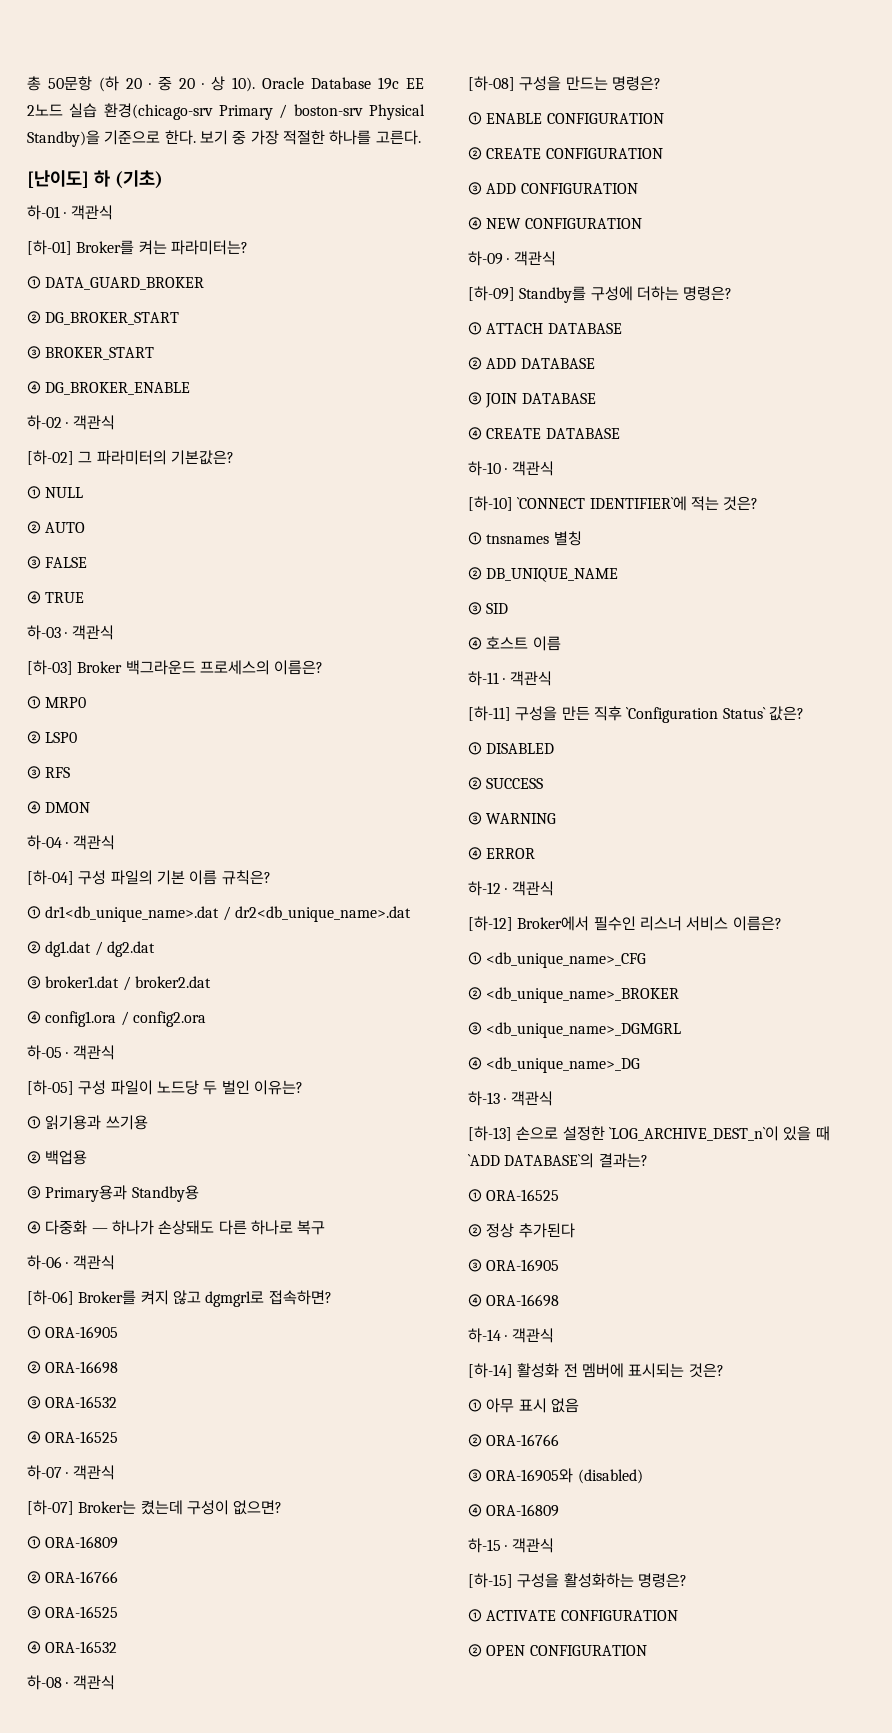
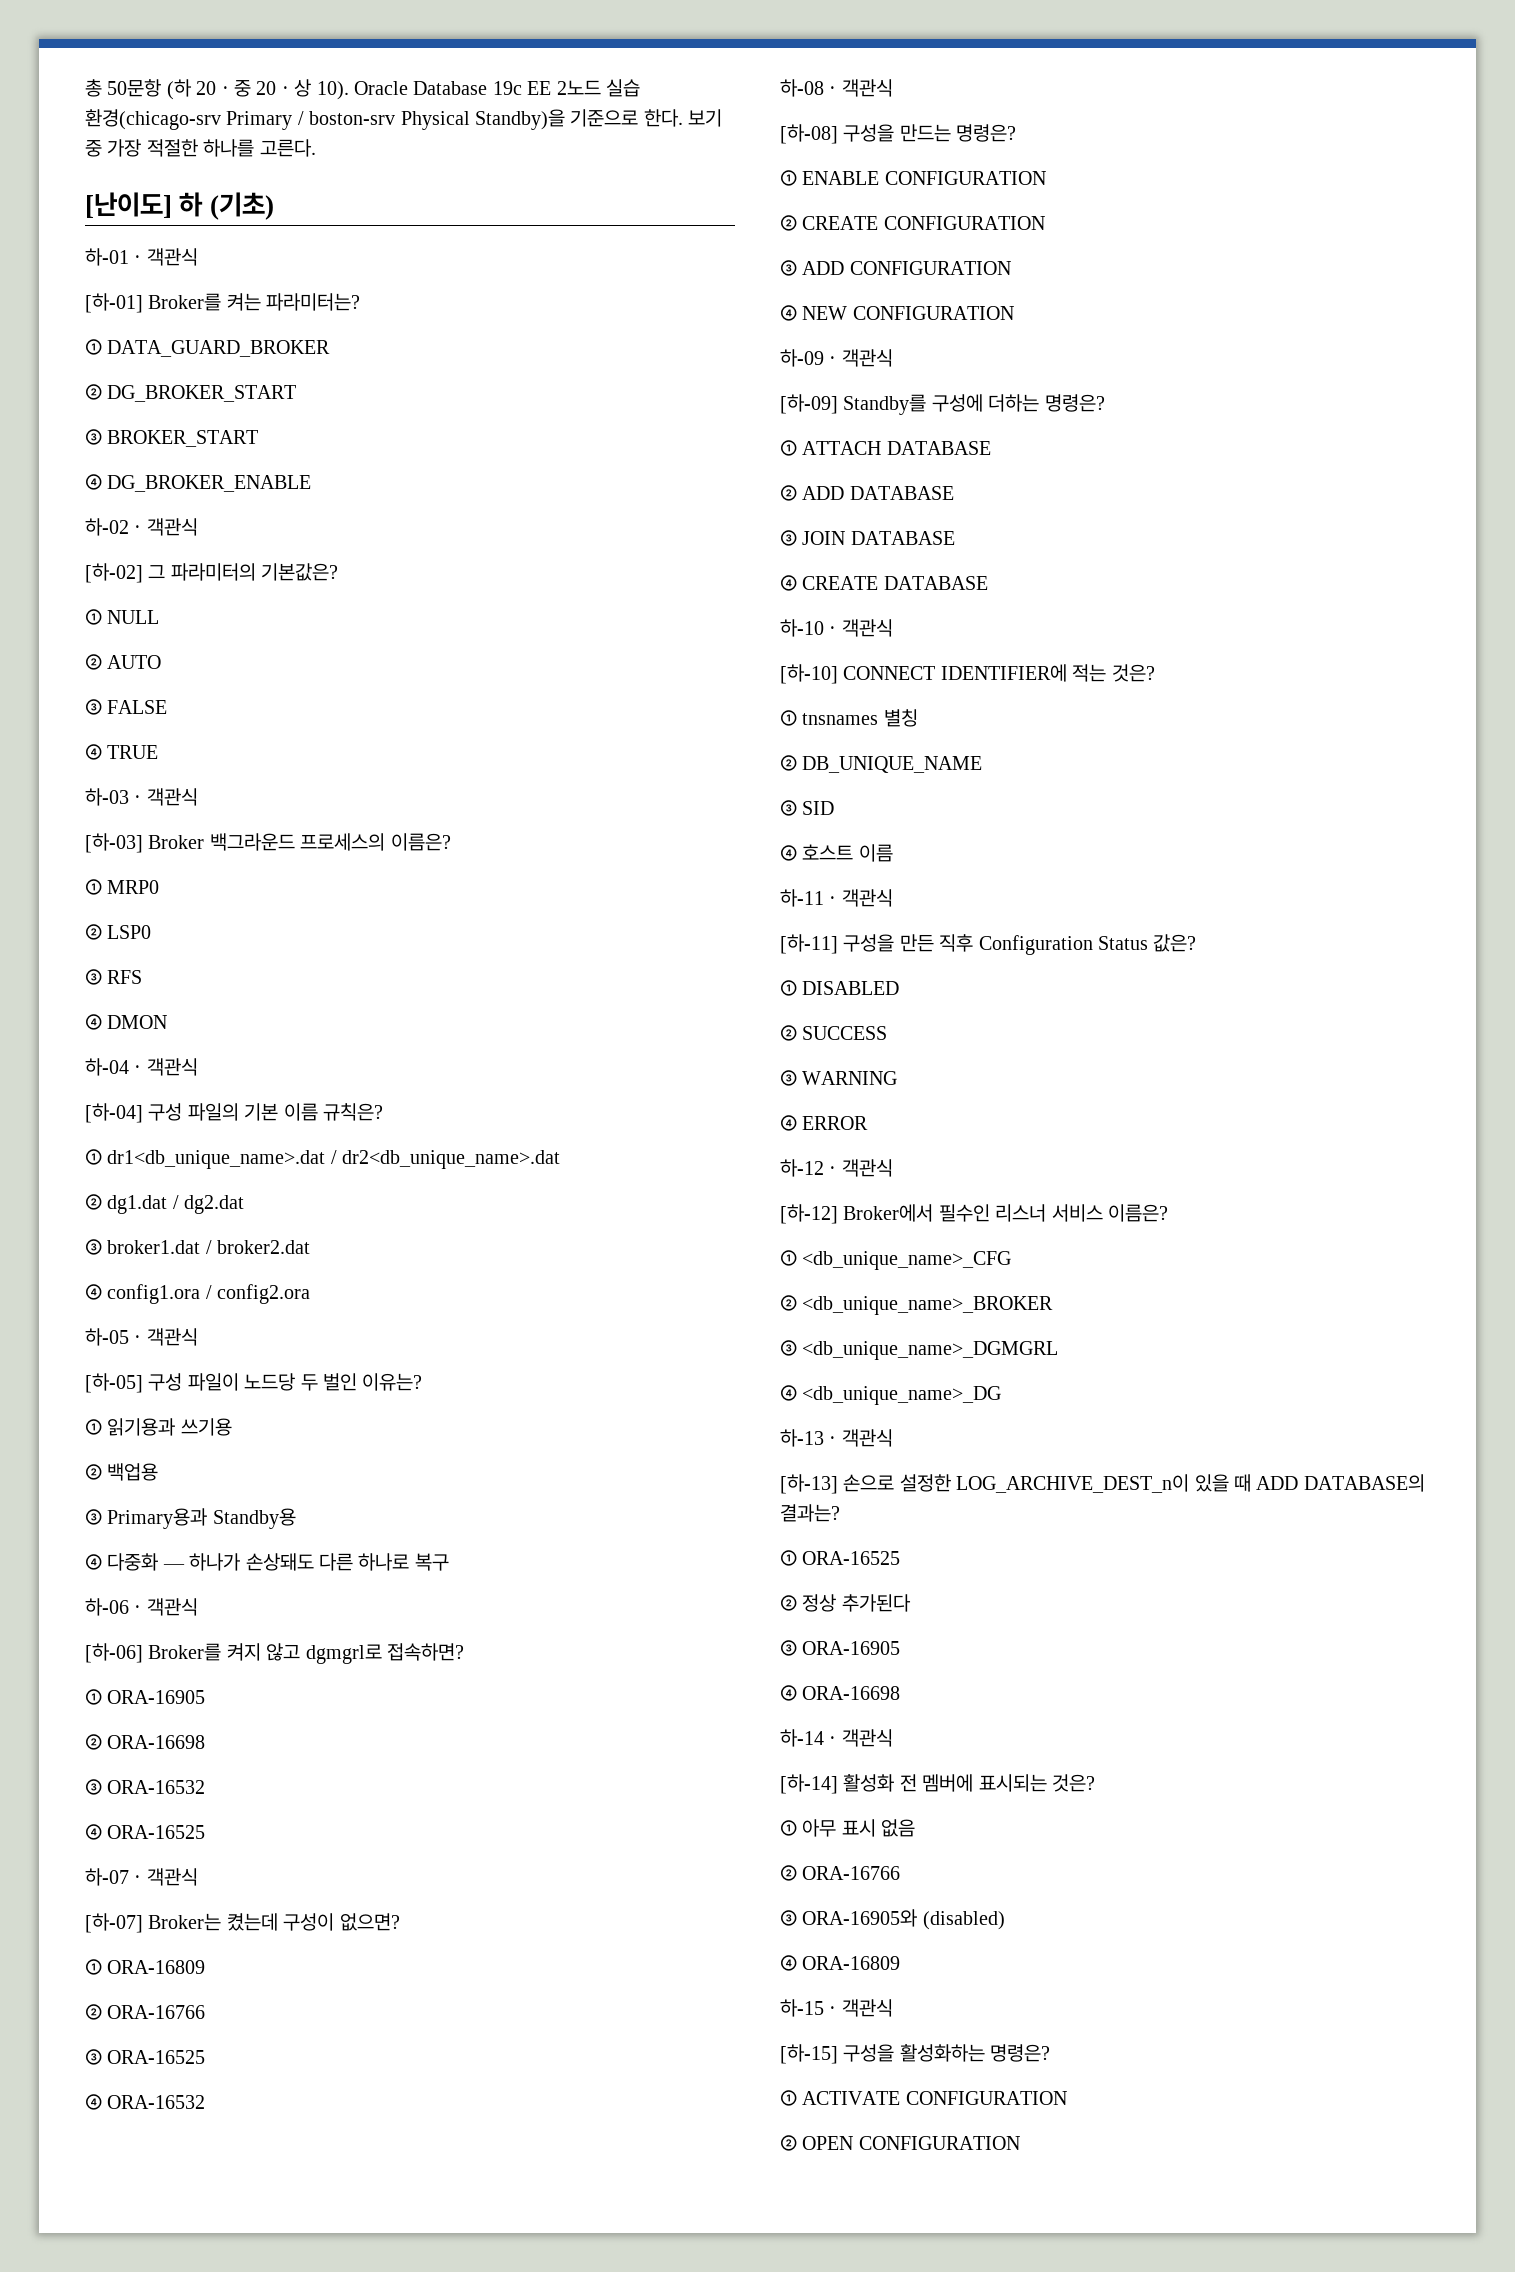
- [하-10] `CONNECT IDENTIFIER`에 적는 것은?
+ [하-10] CONNECT IDENTIFIER에 적는 것은?
- [하-11] 구성을 만든 직후 `Configuration Status` 값은?
+ [하-11] 구성을 만든 직후 Configuration Status 값은?
- [하-13] 손으로 설정한 `LOG_ARCHIVE_DEST_n`이 있을 때 `ADD DATABASE`의 결과는?
+ [하-13] 손으로 설정한 LOG_ARCHIVE_DEST_n이 있을 때 ADD DATABASE의 결과는?

